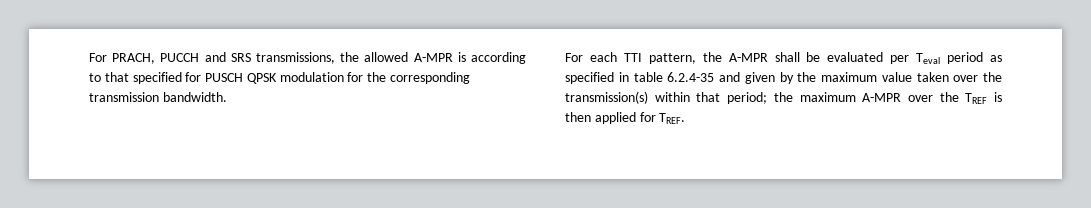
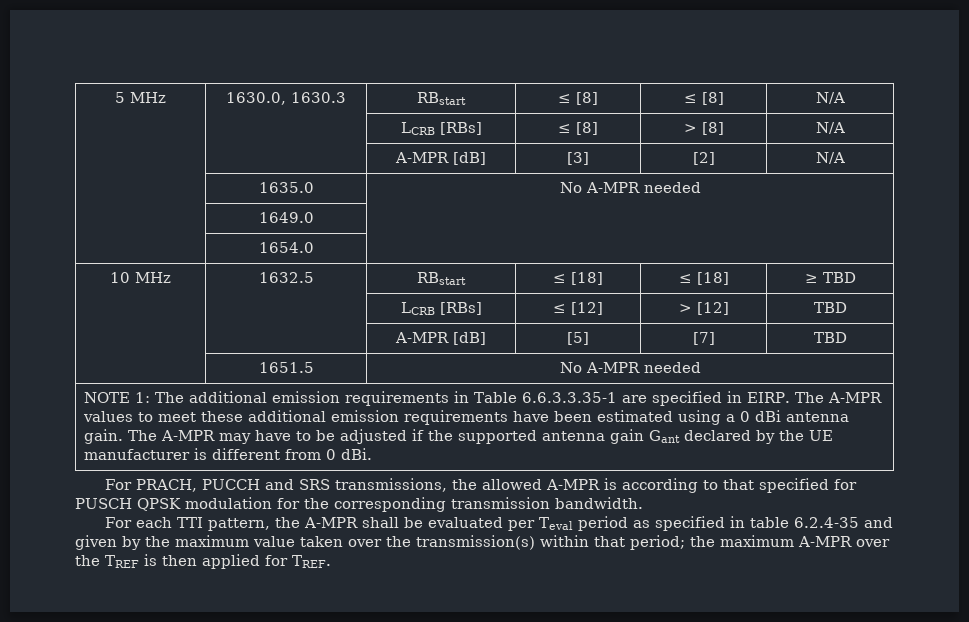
+ 5 MHz | 1630.0, 1630.3 | RBstart | ≤ [8] | ≤ [8] | N/A
+ | | LCRB [RBs] | ≤ [8] | > [8] | N/A
+ | | A-MPR [dB] | [3] | [2] | N/A
+ | 1635.0 | No A-MPR needed
+ | 1649.0 |
+ | 1654.0 |
+ 10 MHz | 1632.5 | RBstart | ≤ [18] | ≤ [18] | ≥ TBD
+ | | LCRB [RBs] | ≤ [12] | > [12] | TBD
+ | | A-MPR [dB] | [5] | [7] | TBD
+ | 1651.5 | No A-MPR needed
+ NOTE 1: The additional emission requirements in Table 6.6.3.3.35-1 are specified in EIRP. The A-MPR values to meet these additional emission requirements have been estimated using a 0 dBi antenna gain. The A-MPR may have to be adjusted if the supported antenna gain Gant declared by the UE manufacturer is different from 0 dBi.

